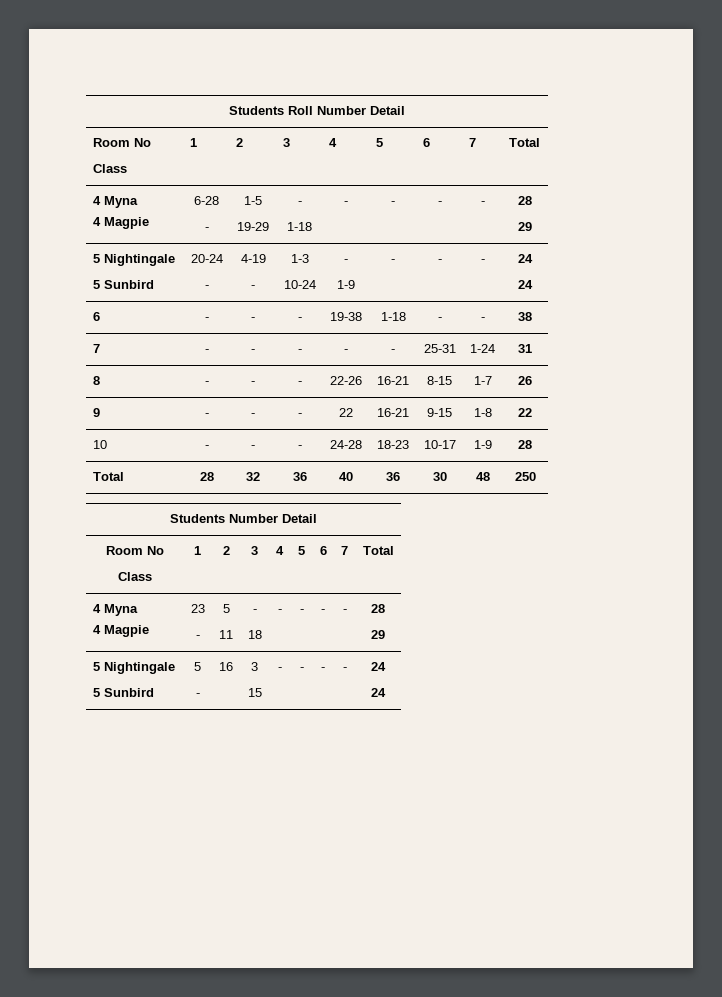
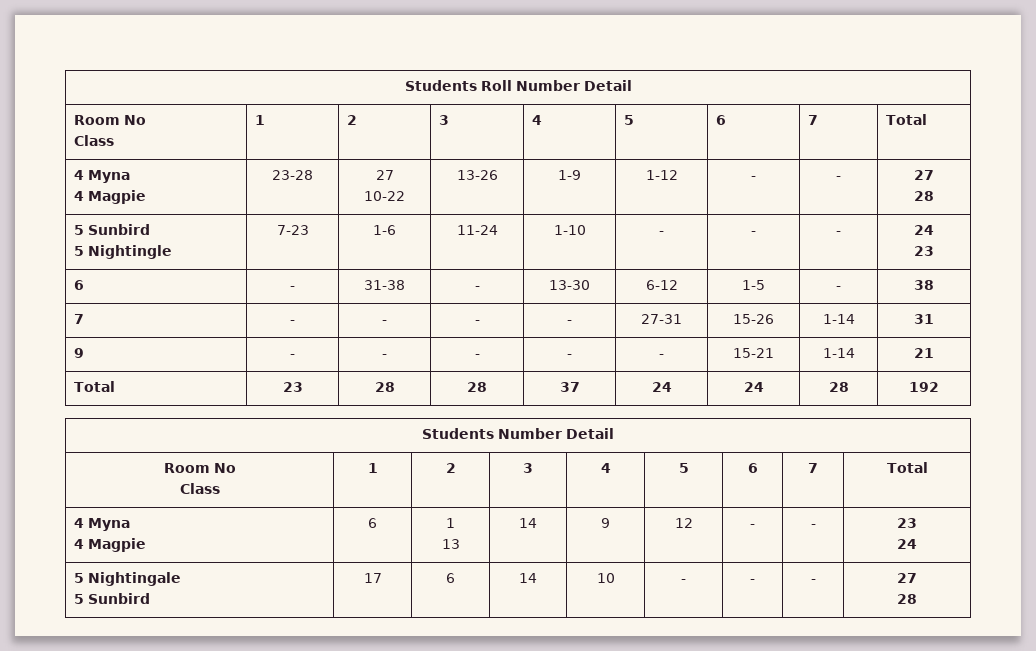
  Students Roll Number Detail
  Room No
  Class | 1 | 2 | 3 | 4 | 5 | 6 | 7 | Total
  4 Myna
- 4 Magpie | 6-28
- - | 1-5
- 19-29 | -
- 1-18 | - | - | - | - | 28
- 29
- 5 Nightingale
- 5 Sunbird | 20-24
- - | 4-19
- - | 1-3
- 10-24 | -
- 1-9 | - | - | - | 24
- 24
+ 4 Magpie | 23-28 | 27
+ 10-22 | 13-26 | 1-9 | 1-12 | - | - | 27
+ 28
+ 5 Sunbird
+ 5 Nightingle | 7-23 | 1-6 | 11-24 | 1-10 | - | - | - | 24
+ 23
- 6 | - | - | - | 19-38 | 1-18 | - | - | 38
+ 6 | - | 31-38 | - | 13-30 | 6-12 | 1-5 | - | 38
- 7 | - | - | - | - | - | 25-31 | 1-24 | 31
- 8 | - | - | - | 22-26 | 16-21 | 8-15 | 1-7 | 26
- 9 | - | - | - | 22 | 16-21 | 9-15 | 1-8 | 22
- 10 | - | - | - | 24-28 | 18-23 | 10-17 | 1-9 | 28
- Total | 28 | 32 | 36 | 40 | 36 | 30 | 48 | 250
+ 7 | - | - | - | - | 27-31 | 15-26 | 1-14 | 31
+ 9 | - | - | - | - | - | 15-21 | 1-14 | 21
+ Total | 23 | 28 | 28 | 37 | 24 | 24 | 28 | 192
  Students Number Detail
  Room No
  Class | 1 | 2 | 3 | 4 | 5 | 6 | 7 | Total
  4 Myna
- 4 Magpie | 23
- - | 5
- 11 | -
- 18 | - | - | - | - | 28
- 29
+ 4 Magpie | 6 | 1
+ 13 | 14 | 9 | 12 | - | - | 23
+ 24
  5 Nightingale
- 5 Sunbird | 5
- - | 16 | 3
- 15 | - | - | - | - | 24
- 24
+ 5 Sunbird | 17 | 6 | 14 | 10 | - | - | - | 27
+ 28

